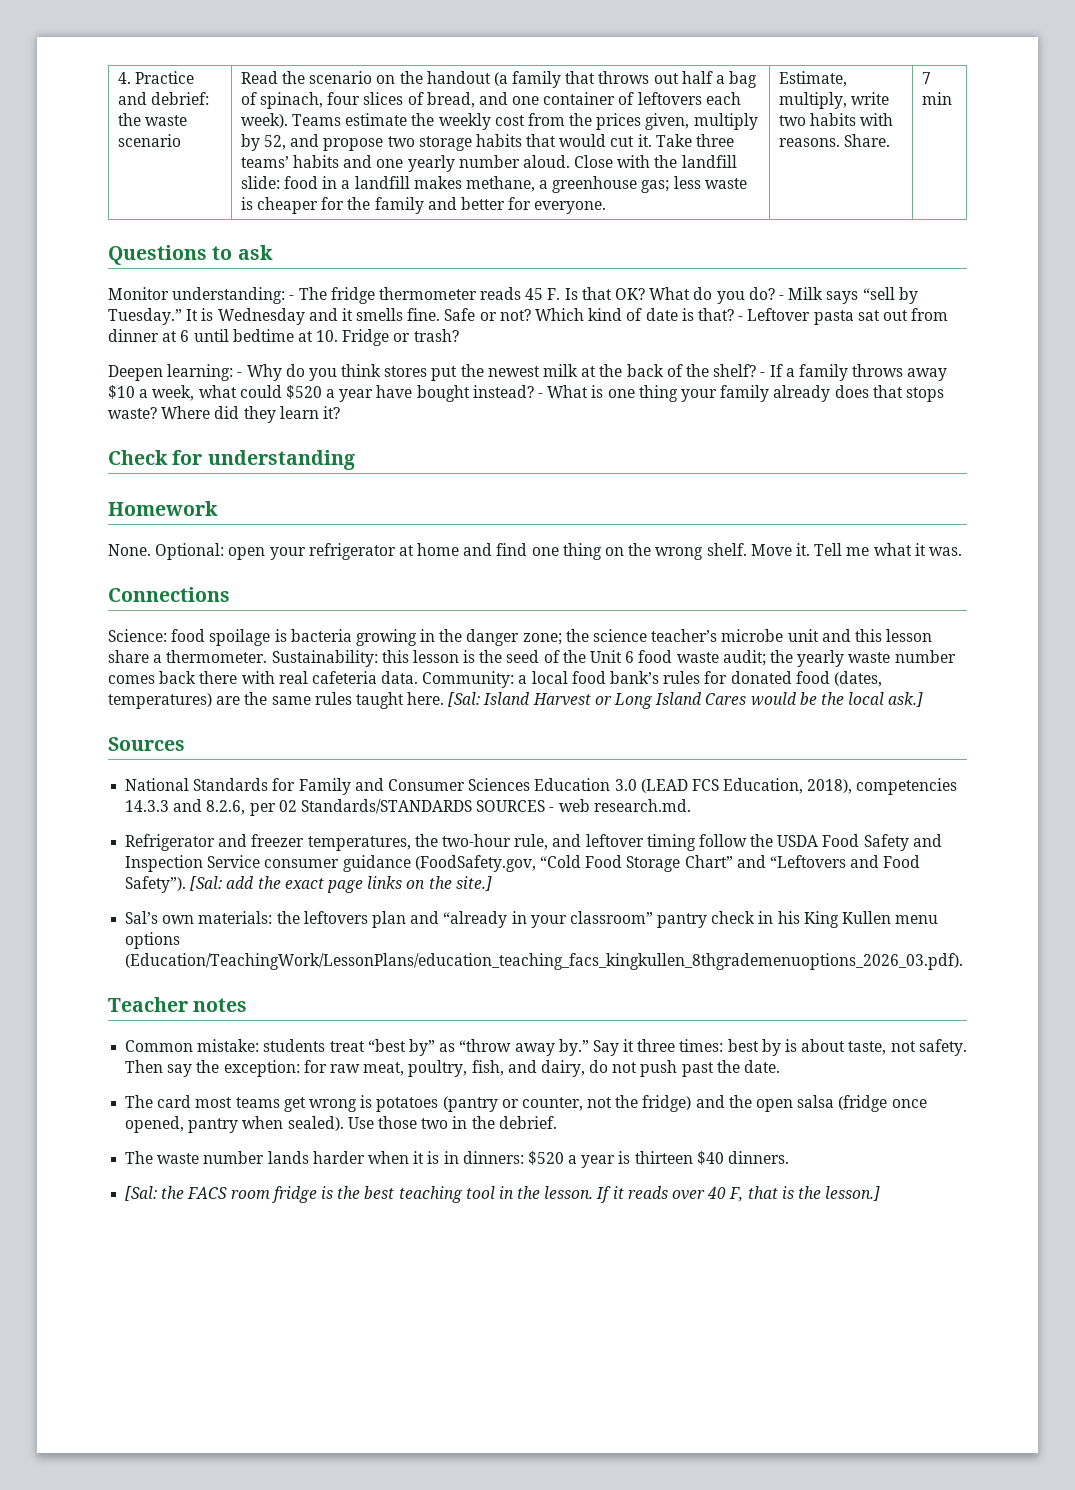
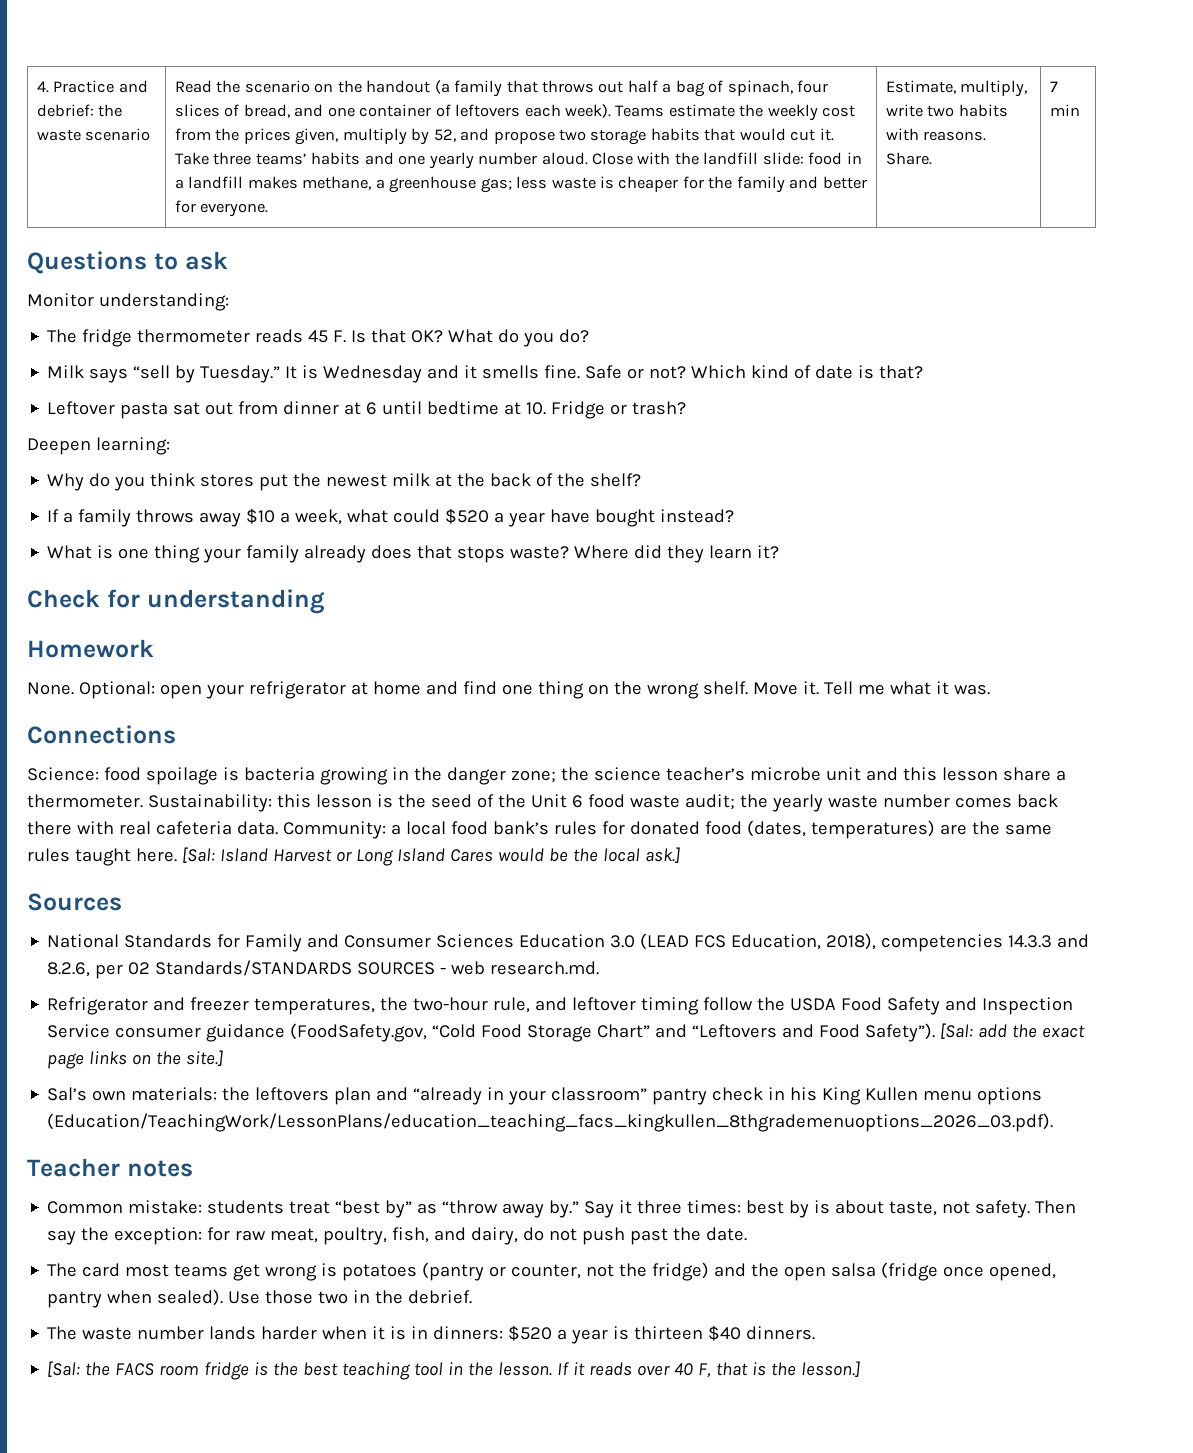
- Monitor understanding: - The fridge thermometer reads 45 F. Is that OK?
+ Monitor understanding:
+ The fridge thermometer reads 45 F. Is that OK?
- What do you do? - Milk says “sell by Tuesday.”
+ What do you do?
+ Milk says “sell by Tuesday.”
- Which kind of date is that? - Leftover pasta sat out from dinner at 6 until bedtime at 10. Fridge or trash?
+ Which kind of date is that?
+ Leftover pasta sat out from dinner at 6 until bedtime at 10. Fridge or trash?
- Deepen learning: - Why do you think stores put the newest milk at the back of the shelf? - If a family throws away $10 a week, what could $520 a year have bought instead? - What is one thing your family already does that stops waste?
+ Deepen learning:
+ Why do you think stores put the newest milk at the back of the shelf?
+ If a family throws away $10 a week, what could $520 a year have bought instead?
+ What is one thing your family already does that stops waste?

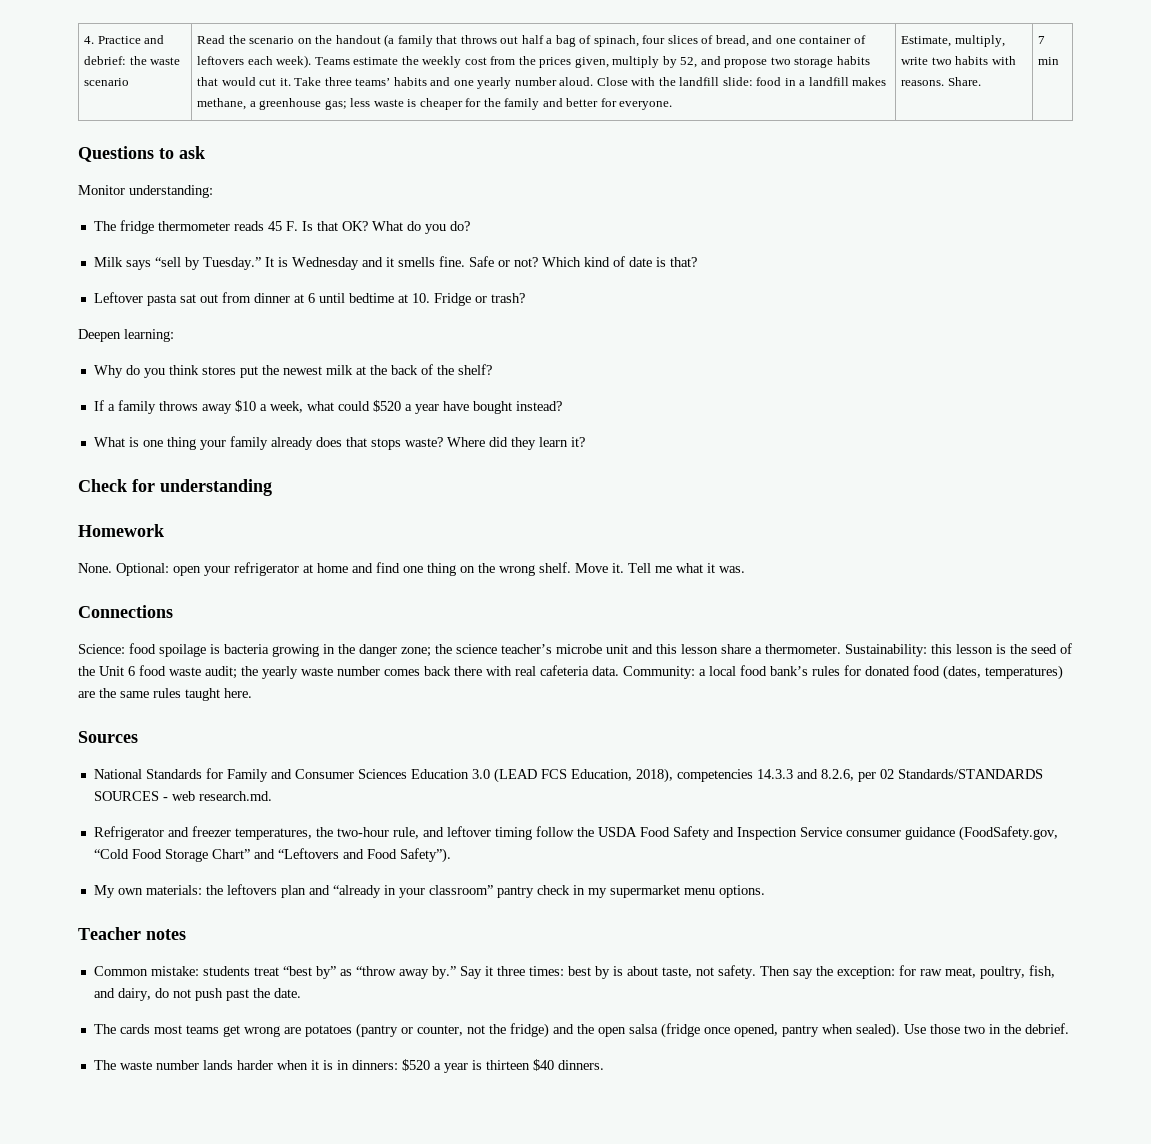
- [Sal: Island Harvest or Long Island Cares would be the local ask.]
- Refrigerator and freezer temperatures, the two-hour rule, and leftover timing follow the USDA Food Safety and Inspection Service consumer guidance (FoodSafety.gov, “Cold Food Storage Chart” and “Leftovers and Food Safety”). [Sal: add the exact page links on the site.]
- Sal’s own materials: the leftovers plan and “already in your classroom” pantry check in his King Kullen menu options (Education/TeachingWork/LessonPlans/education_teaching_facs_kingkullen_8thgrademenuoptions_2026_03.pdf).
+ Refrigerator and freezer temperatures, the two-hour rule, and leftover timing follow the USDA Food Safety and Inspection Service consumer guidance (FoodSafety.gov, “Cold Food Storage Chart” and “Leftovers and Food Safety”).
+ My own materials: the leftovers plan and “already in your classroom” pantry check in my supermarket menu options.
- The card most teams get wrong is potatoes (pantry or counter, not the fridge) and the open salsa (fridge once opened, pantry when sealed).
+ The cards most teams get wrong are potatoes (pantry or counter, not the fridge) and the open salsa (fridge once opened, pantry when sealed).
- [Sal: the FACS room fridge is the best teaching tool in the lesson. If it reads over 40 F, that is the lesson.]

